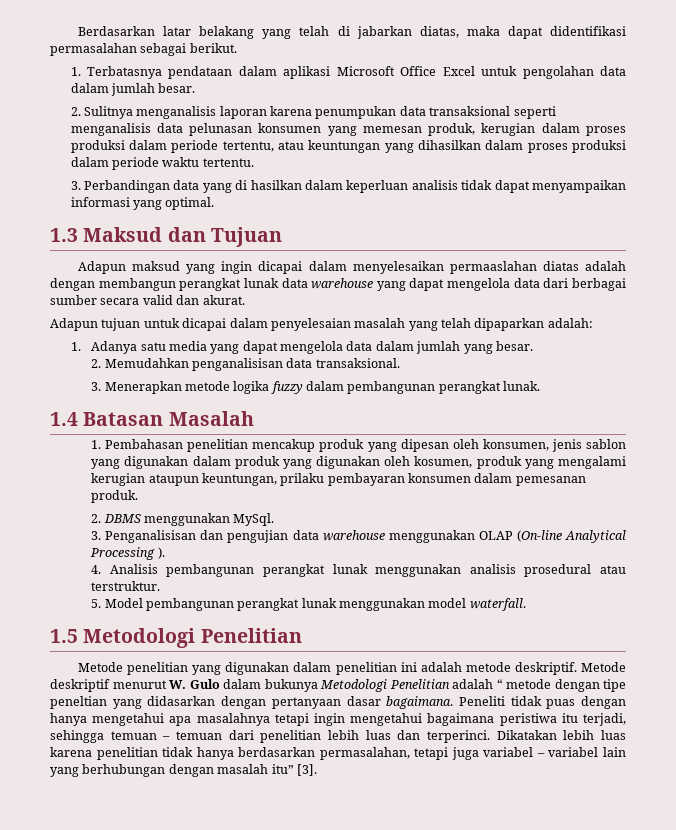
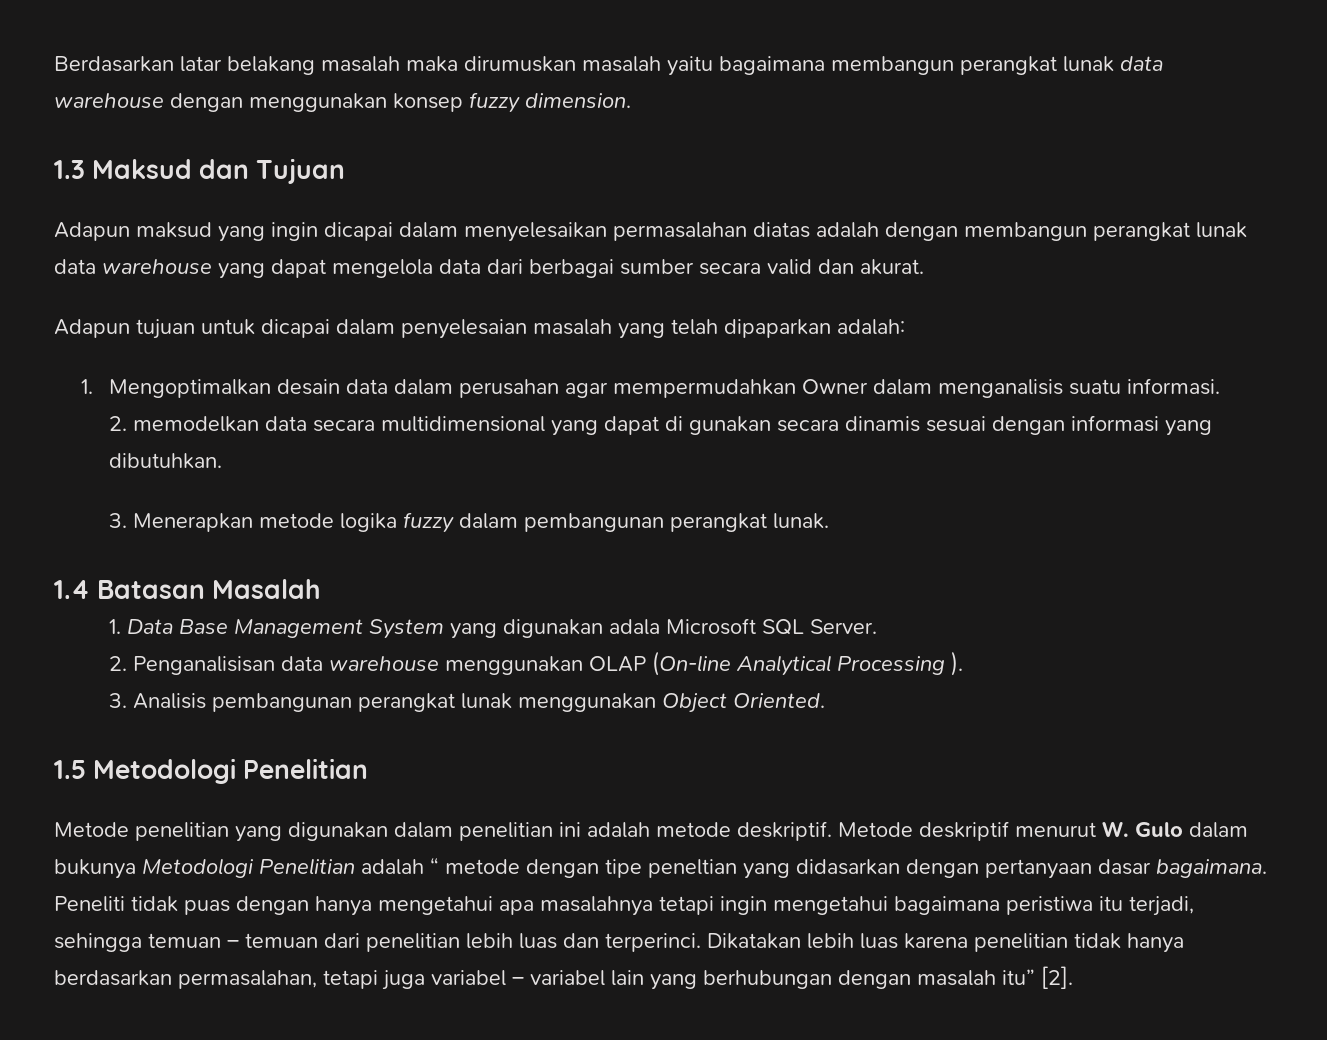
- Berdasarkan latar belakang yang telah di jabarkan diatas, maka dapat didentifikasi permasalahan sebagai berikut.
- 1. Terbatasnya pendataan dalam aplikasi Microsoft Office Excel untuk pengolahan data dalam jumlah besar.
- 2. Sulitnya menganalisis laporan karena penumpukan data transaksional seperti menganalisis data pelunasan konsumen yang memesan produk, kerugian dalam proses produksi dalam periode tertentu, atau keuntungan yang dihasilkan dalam proses produksi dalam periode waktu tertentu.
- 3. Perbandingan data yang di hasilkan dalam keperluan analisis tidak dapat menyampaikan informasi yang optimal.
+ Berdasarkan latar belakang masalah maka dirumuskan masalah yaitu bagaimana membangun perangkat lunak data warehouse dengan menggunakan konsep fuzzy dimension.
- Adapun maksud yang ingin dicapai dalam menyelesaikan permaaslahan diatas adalah dengan membangun perangkat lunak data warehouse yang dapat mengelola data dari berbagai sumber secara valid dan akurat.
+ Adapun maksud yang ingin dicapai dalam menyelesaikan permasalahan diatas adalah dengan membangun perangkat lunak data warehouse yang dapat mengelola data dari berbagai sumber secara valid dan akurat.
- 1. Adanya satu media yang dapat mengelola data dalam jumlah yang besar.
- 2. Memudahkan penganalisisan data transaksional.
+ 1. Mengoptimalkan desain data dalam perusahan agar mempermudahkan Owner dalam menganalisis suatu informasi.
+ 2. memodelkan data secara multidimensional yang dapat di gunakan secara dinamis sesuai dengan informasi yang dibutuhkan.
- 1. Pembahasan penelitian mencakup produk yang dipesan oleh konsumen, jenis sablon yang digunakan dalam produk yang digunakan oleh kosumen, produk yang mengalami kerugian ataupun keuntungan, prilaku pembayaran konsumen dalam pemesanan produk.
- 2. DBMS menggunakan MySql.
- 3. Penganalisisan dan pengujian data warehouse menggunakan OLAP (On-line Analytical Processing ).
+ 1. Data Base Management System yang digunakan adala Microsoft SQL Server.
+ 2. Penganalisisan data warehouse menggunakan OLAP (On-line Analytical Processing ).
- 4. Analisis pembangunan perangkat lunak menggunakan analisis prosedural atau terstruktur.
- 5. Model pembangunan perangkat lunak menggunakan model waterfall.
+ 3. Analisis pembangunan perangkat lunak menggunakan Object Oriented.
- Dikatakan lebih luas karena penelitian tidak hanya berdasarkan permasalahan, tetapi juga variabel – variabel lain yang berhubungan dengan masalah itu” [3].
+ Dikatakan lebih luas karena penelitian tidak hanya berdasarkan permasalahan, tetapi juga variabel – variabel lain yang berhubungan dengan masalah itu” [2].

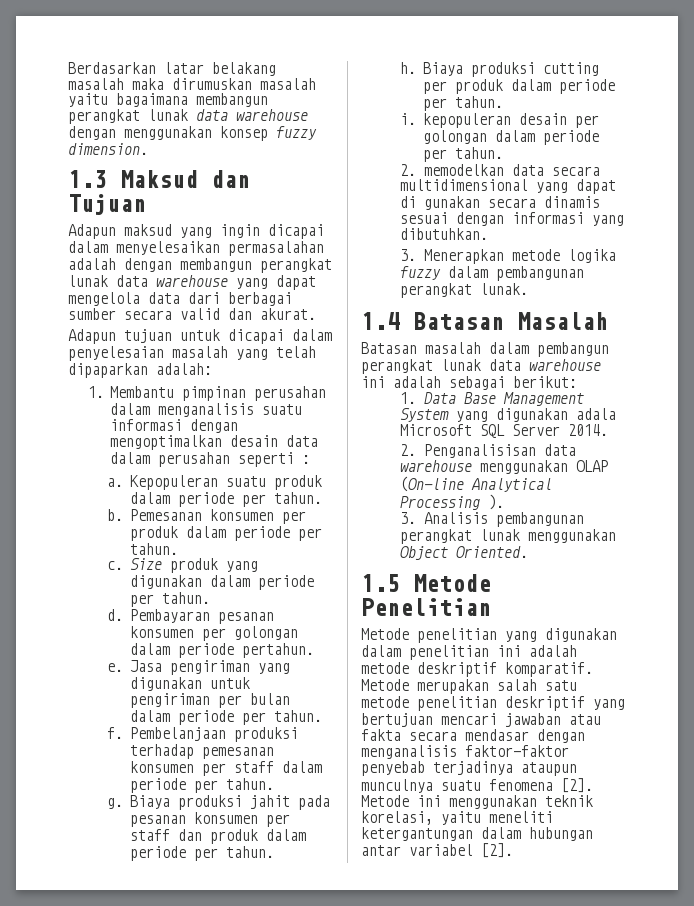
- Adapun maksud yang ingin dicapai dalam menyelesaikan permasalahan diatas adalah dengan membangun perangkat lunak data warehouse yang dapat mengelola data dari berbagai sumber secara valid dan akurat.
+ Adapun maksud yang ingin dicapai dalam menyelesaikan permasalahan adalah dengan membangun perangkat lunak data warehouse yang dapat mengelola data dari berbagai sumber secara valid dan akurat.
- 1. Mengoptimalkan desain data dalam perusahan agar mempermudahkan Owner dalam menganalisis suatu informasi.
+ 1. Membantu pimpinan perusahan dalam menganalisis suatu informasi dengan mengoptimalkan desain data dalam perusahan seperti :
+ a. Kepopuleran suatu produk dalam periode per tahun.
+ b. Pemesanan konsumen per produk dalam periode per tahun.
+ c. Size produk yang digunakan dalam periode per tahun.
+ d. Pembayaran pesanan konsumen per golongan dalam periode pertahun.
+ e. Jasa pengiriman yang digunakan untuk pengiriman per bulan dalam periode per tahun.
+ f. Pembelanjaan produksi terhadap pemesanan konsumen per staff dalam periode per tahun.
+ g. Biaya produksi jahit pada pesanan konsumen per staff dan produk dalam periode per tahun.
+ h. Biaya produksi cutting per produk dalam periode per tahun.
+ i. kepopuleran desain per golongan dalam periode per tahun.
+ Batasan masalah dalam pembangun perangkat lunak data warehouse ini adalah sebagai berikut:
- 1. Data Base Management System yang digunakan adala Microsoft SQL Server.
+ 1. Data Base Management System yang digunakan adala Microsoft SQL Server 2014.
- 1.5 Metodologi Penelitian
+ 1.5 Metode Penelitian
- Metode penelitian yang digunakan dalam penelitian ini adalah metode deskriptif. Metode deskriptif menurut W. Gulo dalam bukunya Metodologi Penelitian adalah “ metode dengan tipe peneltian yang didasarkan dengan pertanyaan dasar bagaimana. Peneliti tidak puas dengan hanya mengetahui apa masalahnya tetapi ingin mengetahui bagaimana peristiwa itu terjadi, sehingga temuan – temuan dari penelitian lebih luas dan terperinci. Dikatakan lebih luas karena penelitian tidak hanya berdasarkan permasalahan, tetapi juga variabel – variabel lain yang berhubungan dengan masalah itu” [2].
+ Metode penelitian yang digunakan dalam penelitian ini adalah metode deskriptif komparatif. Metode merupakan salah satu metode penelitian deskriptif yang bertujuan mencari jawaban atau fakta secara mendasar dengan menganalisis faktor-faktor penyebab terjadinya ataupun munculnya suatu fenomena [2]. Metode ini menggunakan teknik korelasi, yaitu meneliti ketergantungan dalam hubungan antar variabel [2].

